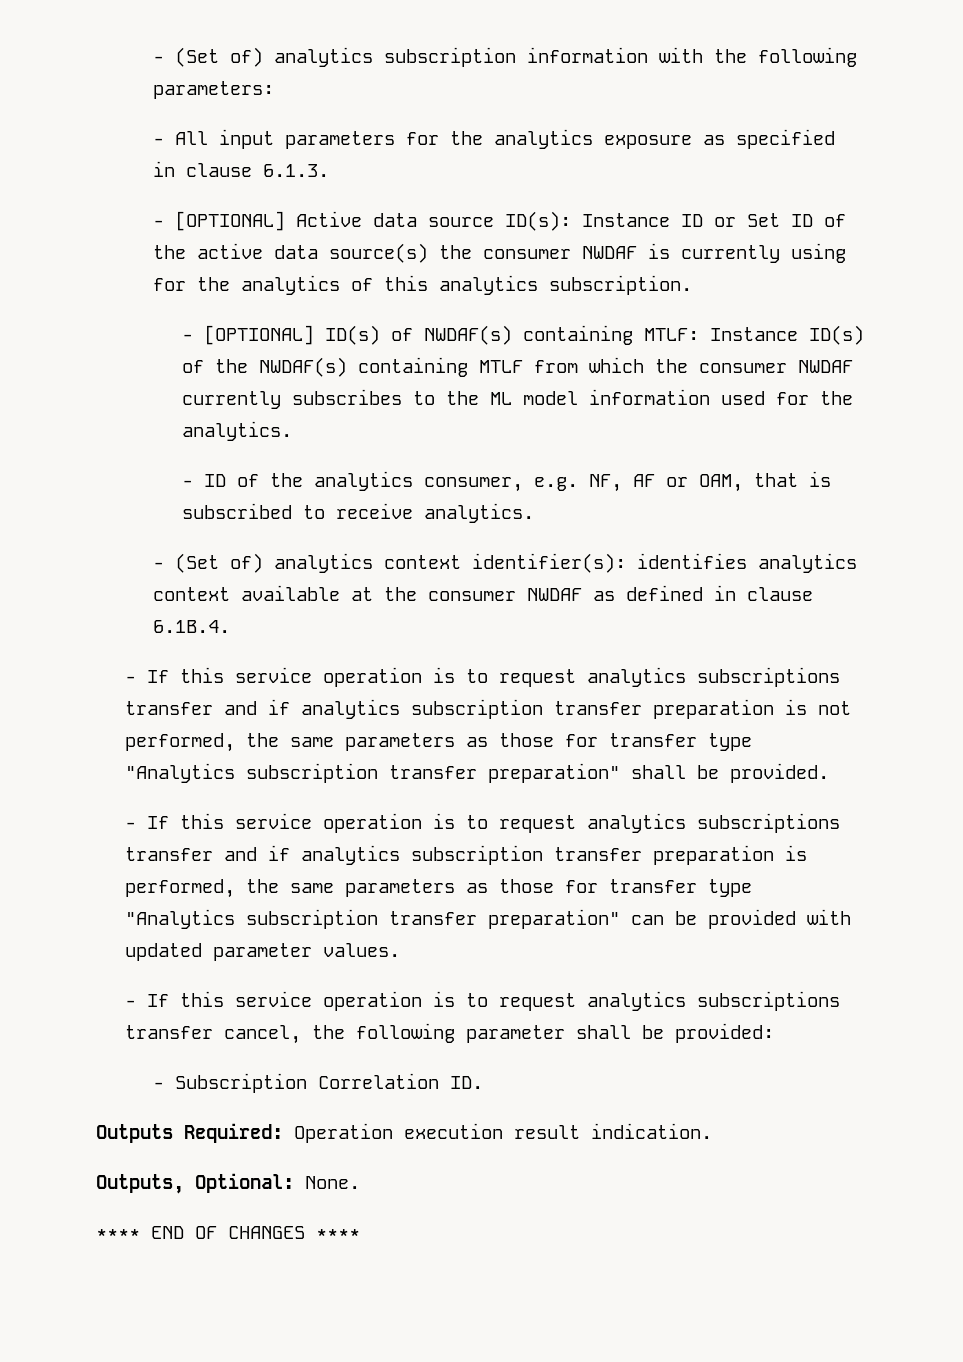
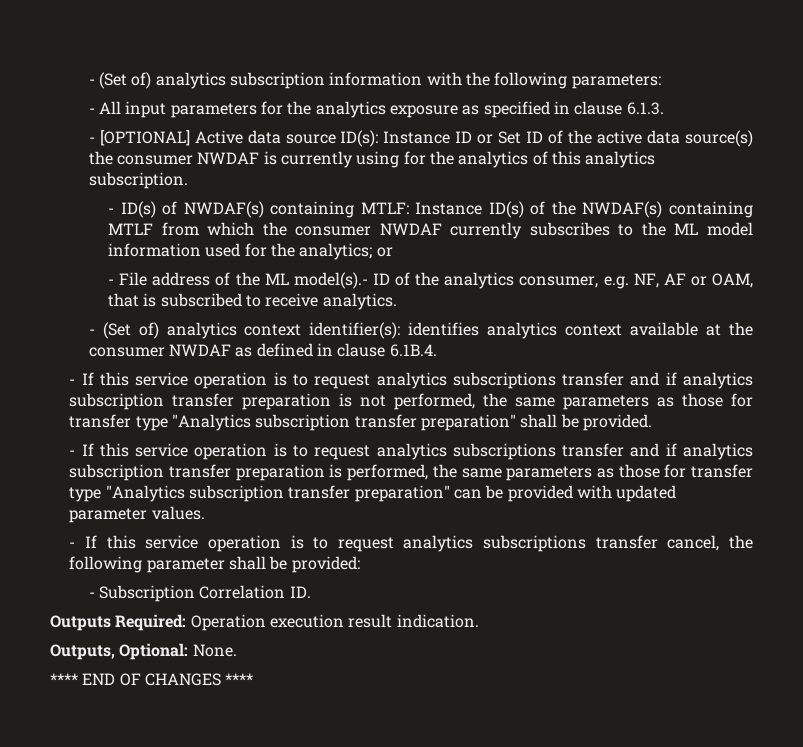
- - [OPTIONAL] ID(s) of NWDAF(s) containing MTLF: Instance ID(s) of the NWDAF(s) containing MTLF from which the consumer NWDAF currently subscribes to the ML model information used for the analytics.
- - ID of the analytics consumer, e.g. NF, AF or OAM, that is subscribed to receive analytics.
+ - ID(s) of NWDAF(s) containing MTLF: Instance ID(s) of the NWDAF(s) containing MTLF from which the consumer NWDAF currently subscribes to the ML model information used for the analytics; or
+ - File address of the ML model(s).- ID of the analytics consumer, e.g. NF, AF or OAM, that is subscribed to receive analytics.

